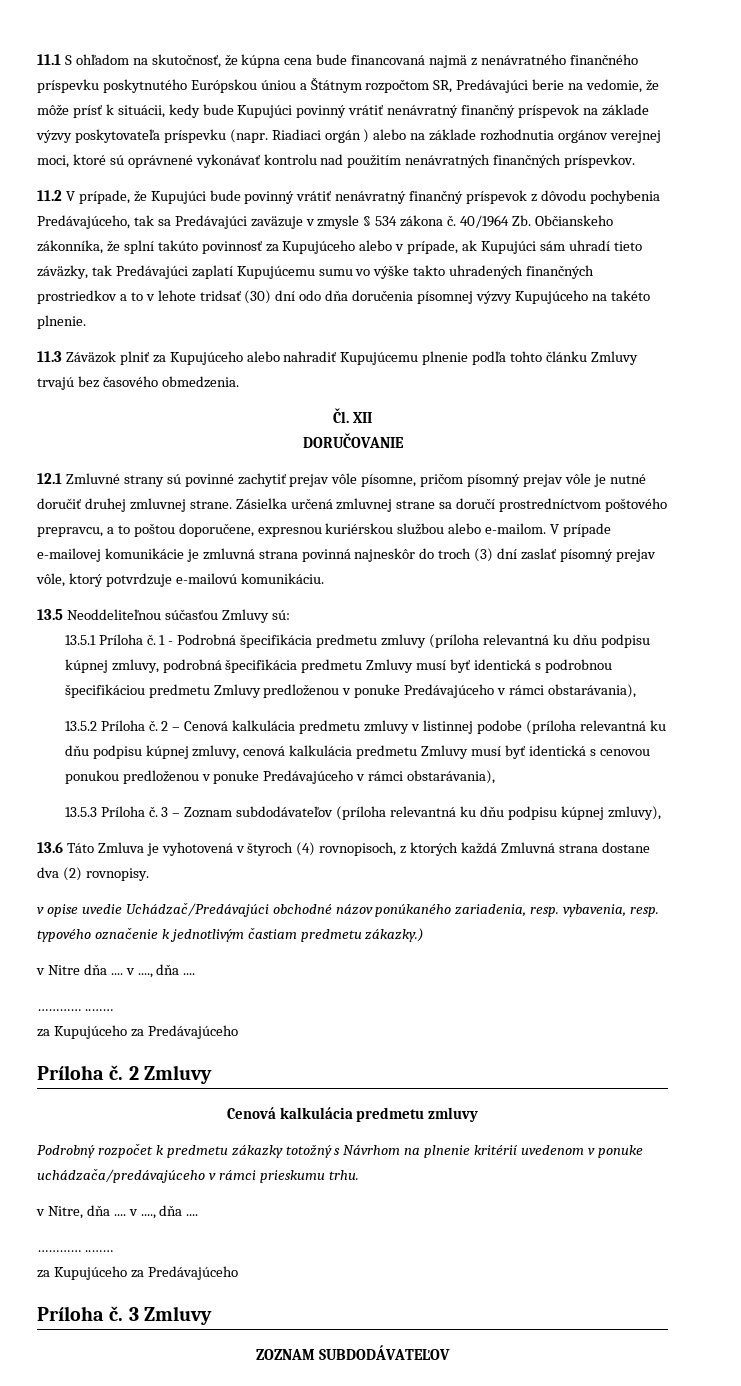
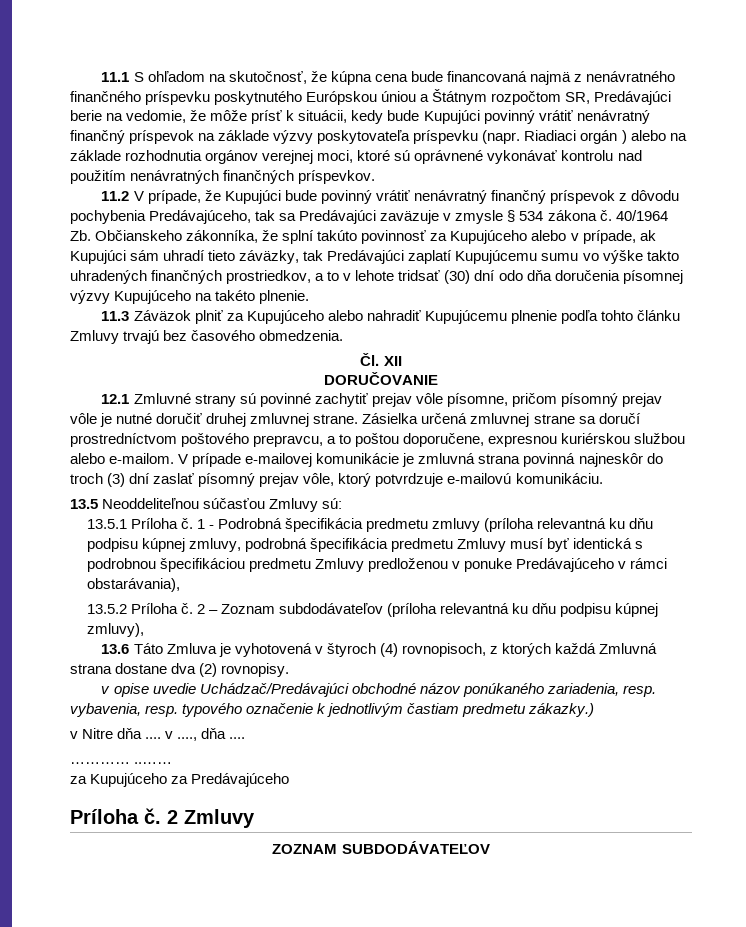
- 40/1964 Zb. Občianskeho zákonníka, že splní takúto povinnosť za Kupujúceho alebo v prípade, ak Kupujúci sám uhradí tieto záväzky, tak Predávajúci zaplatí Kupujúcemu sumu vo výške takto uhradených finančných prostriedkov a to v lehote tridsať (30) dní odo dňa doručenia písomnej výzvy Kupujúceho na takéto plnenie.
+ 40/1964 Zb. Občianskeho zákonníka, že splní takúto povinnosť za Kupujúceho alebo v prípade, ak Kupujúci sám uhradí tieto záväzky, tak Predávajúci zaplatí Kupujúcemu sumu vo výške takto uhradených finančných prostriedkov, a to v lehote tridsať (30) dní odo dňa doručenia písomnej výzvy Kupujúceho na takéto plnenie.
- 2 – Cenová kalkulácia predmetu zmluvy v listinnej podobe (príloha relevantná ku dňu podpisu kúpnej zmluvy, cenová kalkulácia predmetu Zmluvy musí byť identická s cenovou ponukou predloženou v ponuke Predávajúceho v rámci obstarávania),
- 13.5.3 Príloha č. 3 – Zoznam subdodávateľov (príloha relevantná ku dňu podpisu kúpnej zmluvy),
+ 2 – Zoznam subdodávateľov (príloha relevantná ku dňu podpisu kúpnej zmluvy),
  2 Zmluvy
- Cenová kalkulácia predmetu zmluvy
- Podrobný rozpočet k predmetu zákazky totožný s Návrhom na plnenie kritérií uvedenom v ponuke uchádzača/predávajúceho v rámci prieskumu trhu.
- v Nitre, dňa .... v ...., dňa ....
- ………… ..……
- za Kupujúceho za Predávajúceho
- Príloha č. 3 Zmluvy

